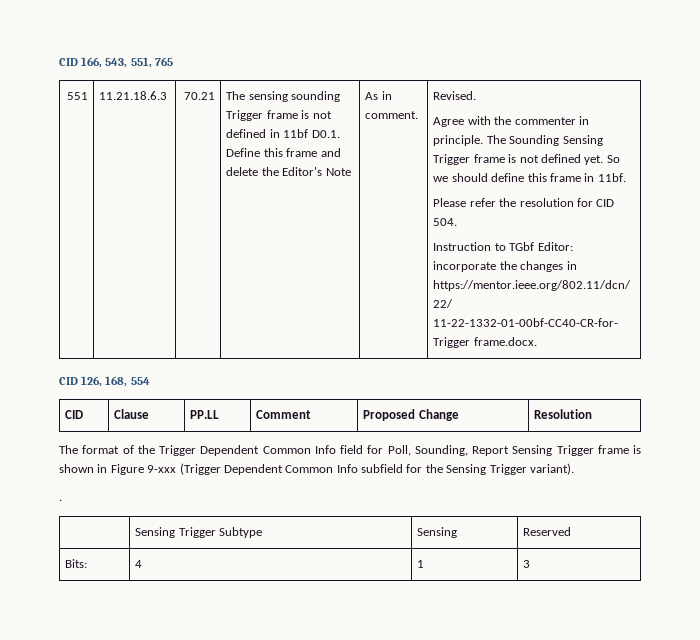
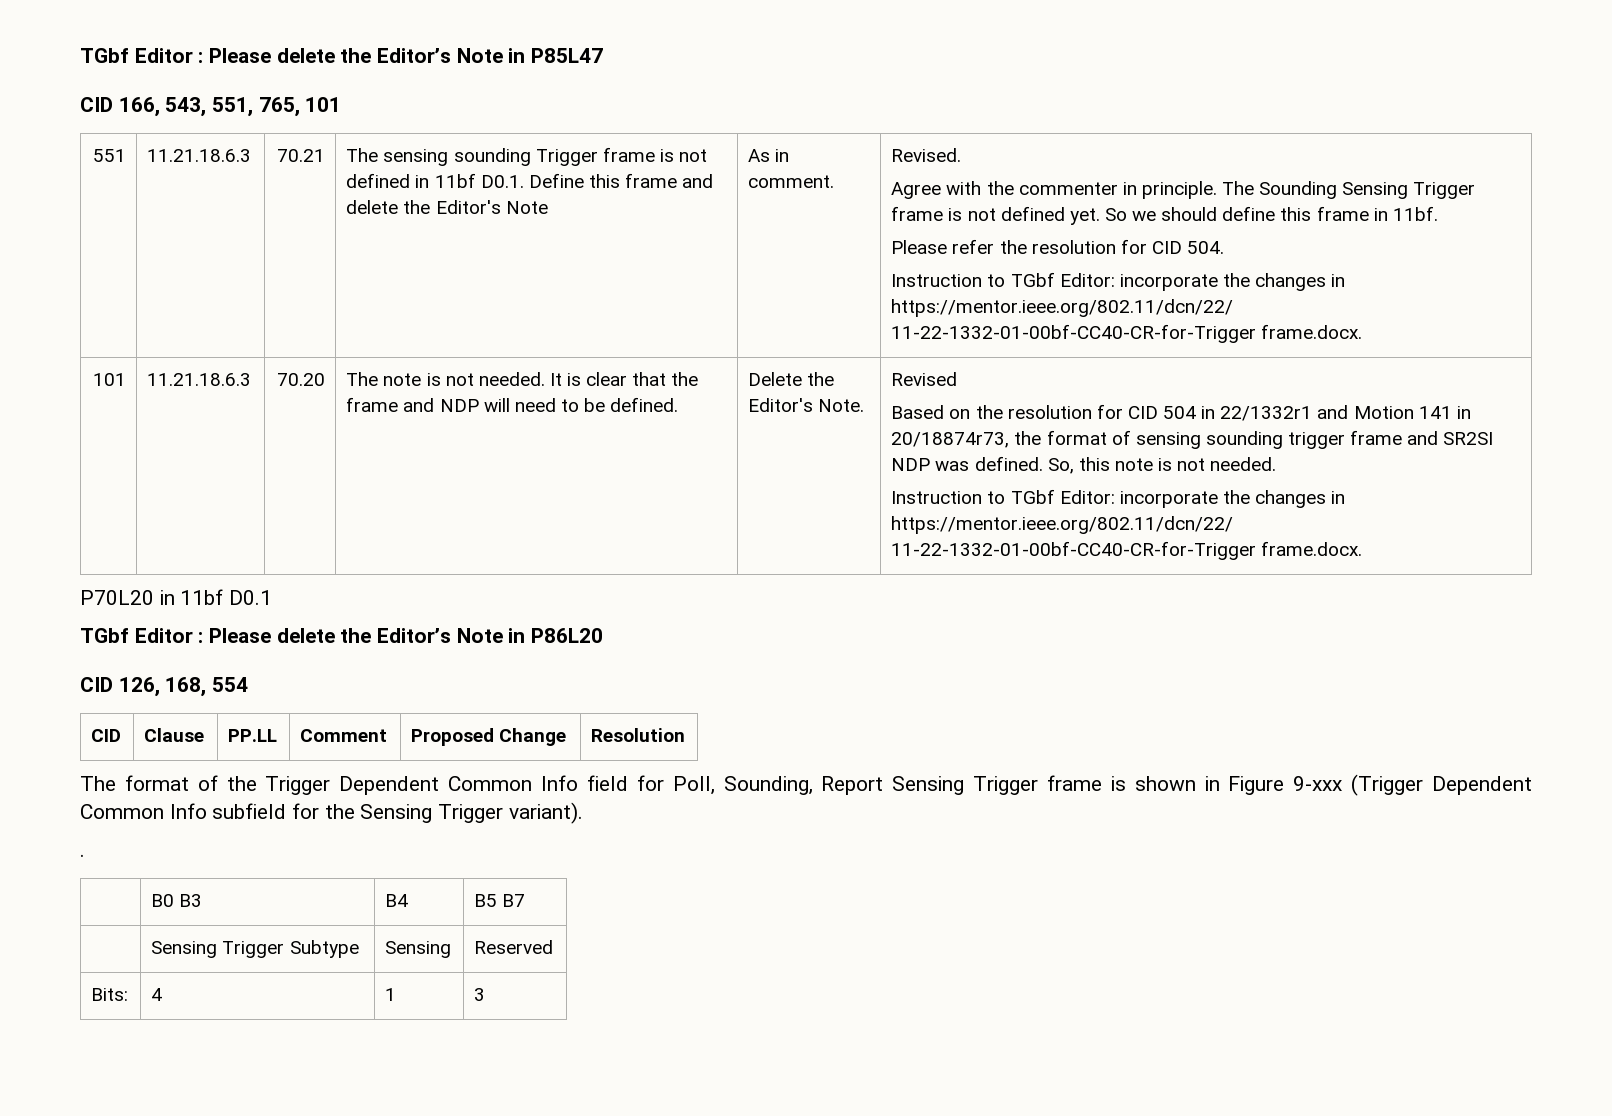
+ TGbf Editor : Please delete the Editor’s Note in P85L47
- CID 166, 543, 551, 765
+ CID 166, 543, 551, 765, 101
+ 101 | 11.21.18.6.3 | 70.20 | The note is not needed. It is clear that the frame and NDP will need to be defined. | Delete the Editor's Note. | Revised
+ Based on the resolution for CID 504 in 22/1332r1 and Motion 141 in 20/18874r73, the format of sensing sounding trigger frame and SR2SI NDP was defined. So, this note is not needed.
+ Instruction to TGbf Editor: incorporate the changes in https://mentor.ieee.org/802.11/dcn/22/ 11-22-1332-01-00bf-CC40-CR-for-Trigger frame.docx.
+ P70L20 in 11bf D0.1
+ TGbf Editor : Please delete the Editor’s Note in P86L20
+ | B0 B3 | B4 | B5 B7

